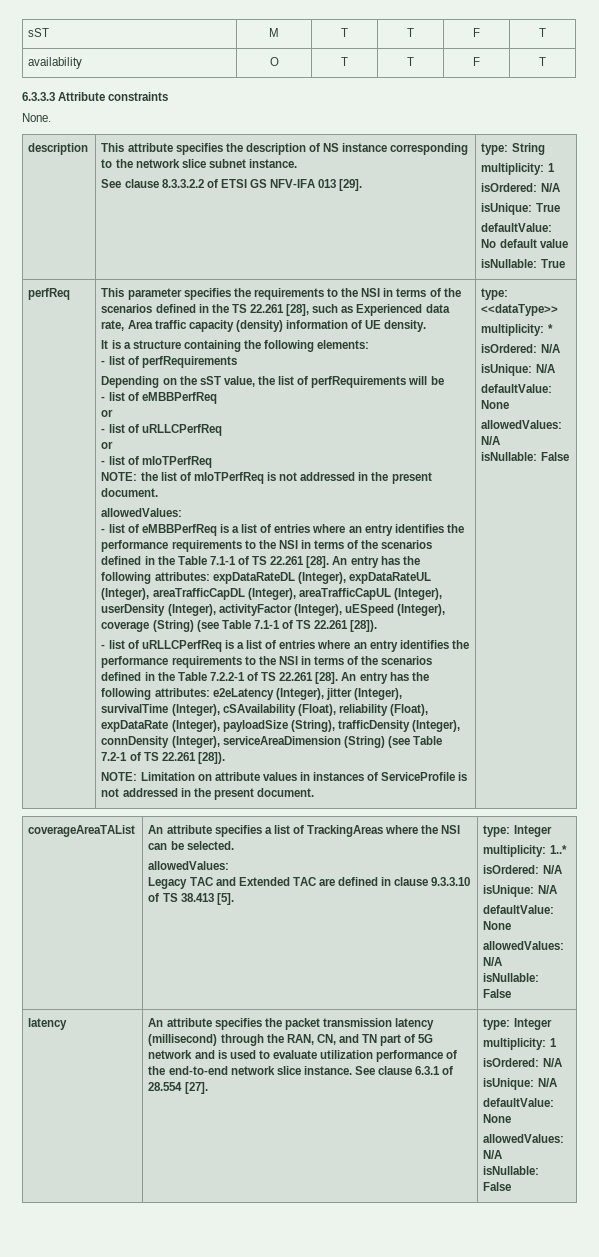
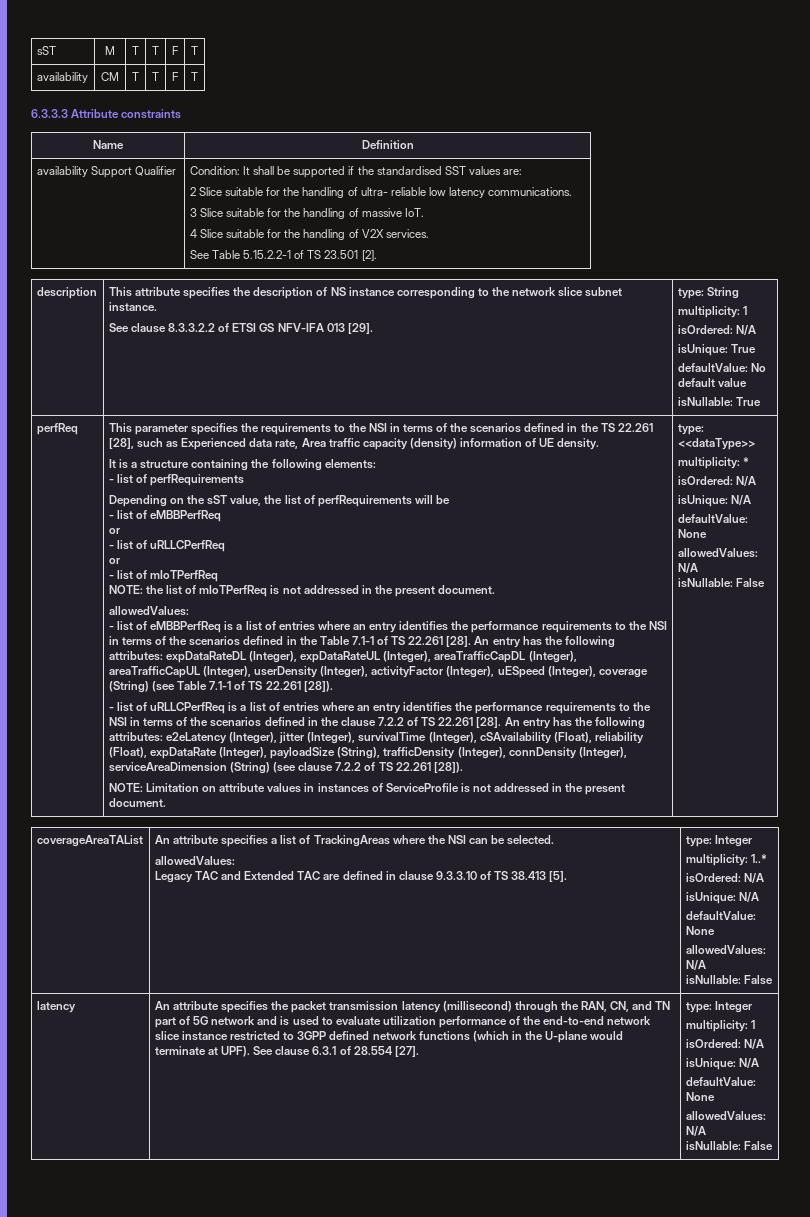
- availability | O | T | T | F | T
+ availability | CM | T | T | F | T
- None.
+ Name | Definition
+ availability Support Qualifier | Condition: It shall be supported if the standardised SST values are:
+ 2 Slice suitable for the handling of ultra- reliable low latency communications.
+ 3 Slice suitable for the handling of massive IoT.
+ 4 Slice suitable for the handling of V2X services.
+ See Table 5.15.2.2-1 of TS 23.501 [2].
- - list of uRLLCPerfReq is a list of entries where an entry identifies the performance requirements to the NSI in terms of the scenarios defined in the Table 7.2.2-1 of TS 22.261 [28].
+ - list of uRLLCPerfReq is a list of entries where an entry identifies the performance requirements to the NSI in terms of the scenarios defined in the clause 7.2.2 of TS 22.261 [28].
- An entry has the following attributes: e2eLatency (Integer), jitter (Integer), survivalTime (Integer), cSAvailability (Float), reliability (Float), expDataRate (Integer), payloadSize (String), trafficDensity (Integer), connDensity (Integer), serviceAreaDimension (String) (see Table 7.2-1 of TS 22.261 [28]).
+ An entry has the following attributes: e2eLatency (Integer), jitter (Integer), survivalTime (Integer), cSAvailability (Float), reliability (Float), expDataRate (Integer), payloadSize (String), trafficDensity (Integer), connDensity (Integer), serviceAreaDimension (String) (see clause 7.2.2 of TS 22.261 [28]).
- An attribute specifies the packet transmission latency (millisecond) through the RAN, CN, and TN part of 5G network and is used to evaluate utilization performance of the end-to-end network slice instance.
+ An attribute specifies the packet transmission latency (millisecond) through the RAN, CN, and TN part of 5G network and is used to evaluate utilization performance of the end-to-end network slice instance restricted to 3GPP defined network functions (which in the U-plane would terminate at UPF).

